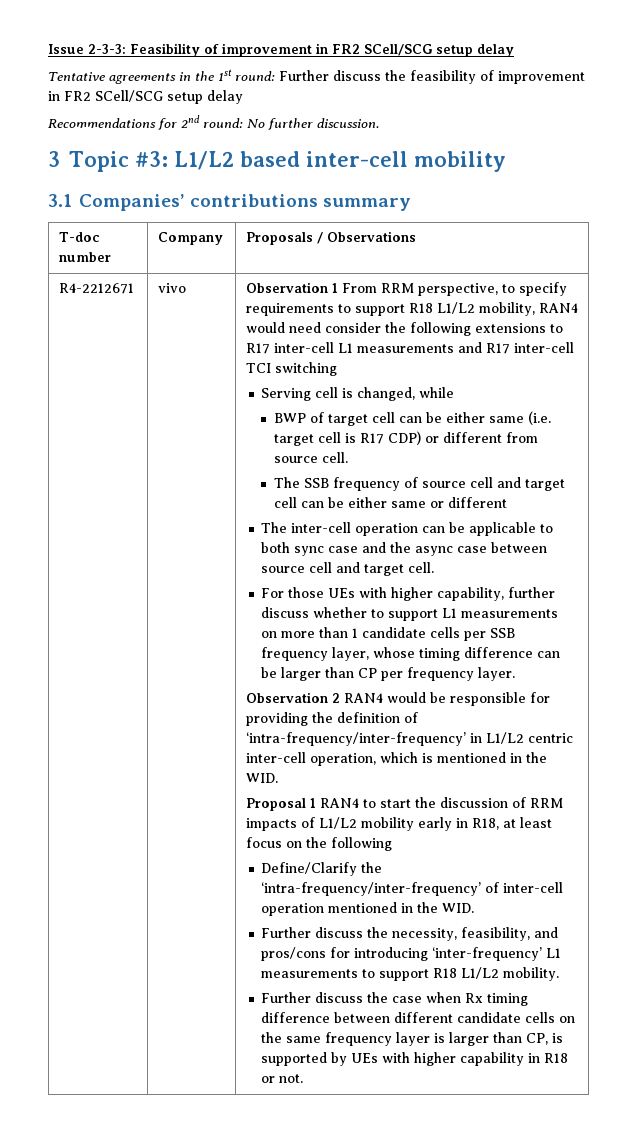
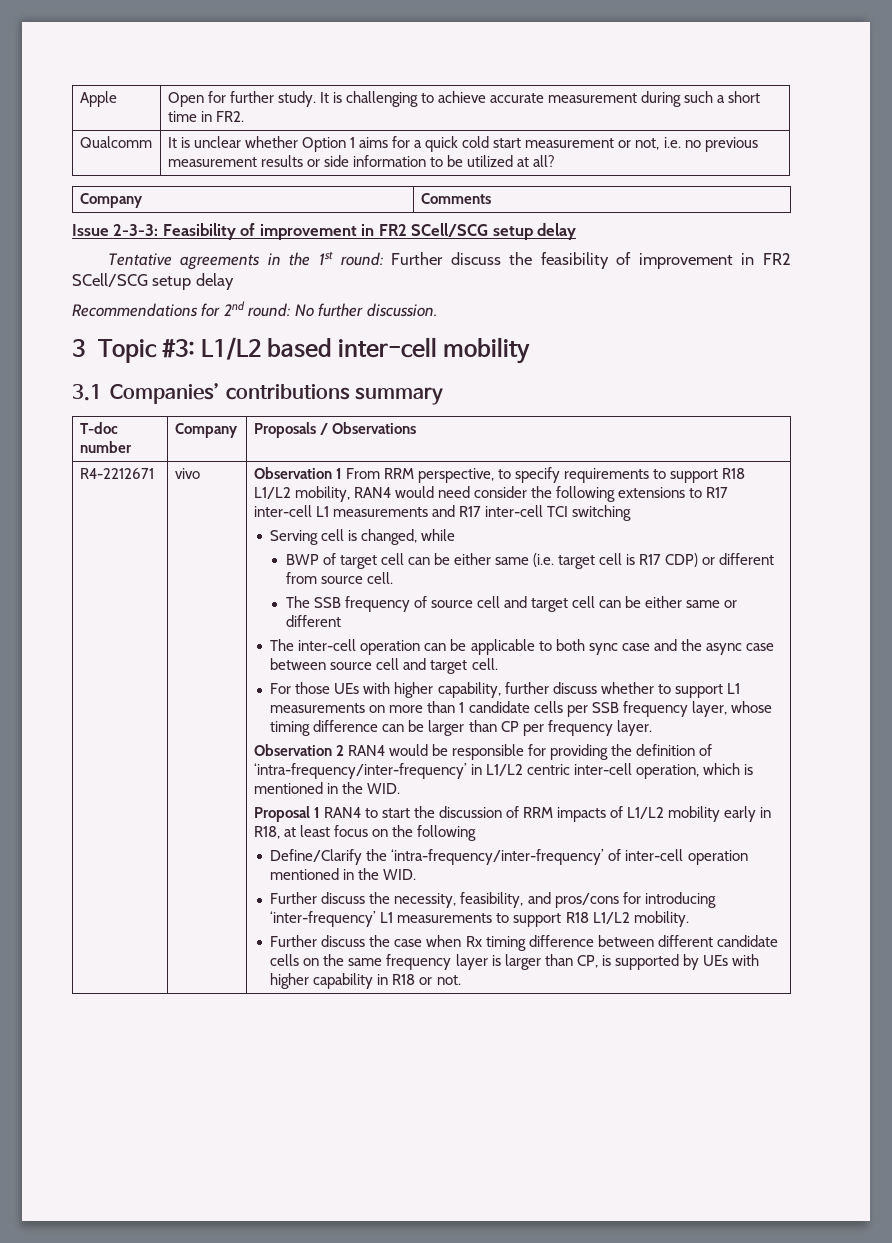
+ Apple | Open for further study. It is challenging to achieve accurate measurement during such a short time in FR2.
+ Qualcomm | It is unclear whether Option 1 aims for a quick cold start measurement or not, i.e. no previous measurement results or side information to be utilized at all?
+ Company | Comments

